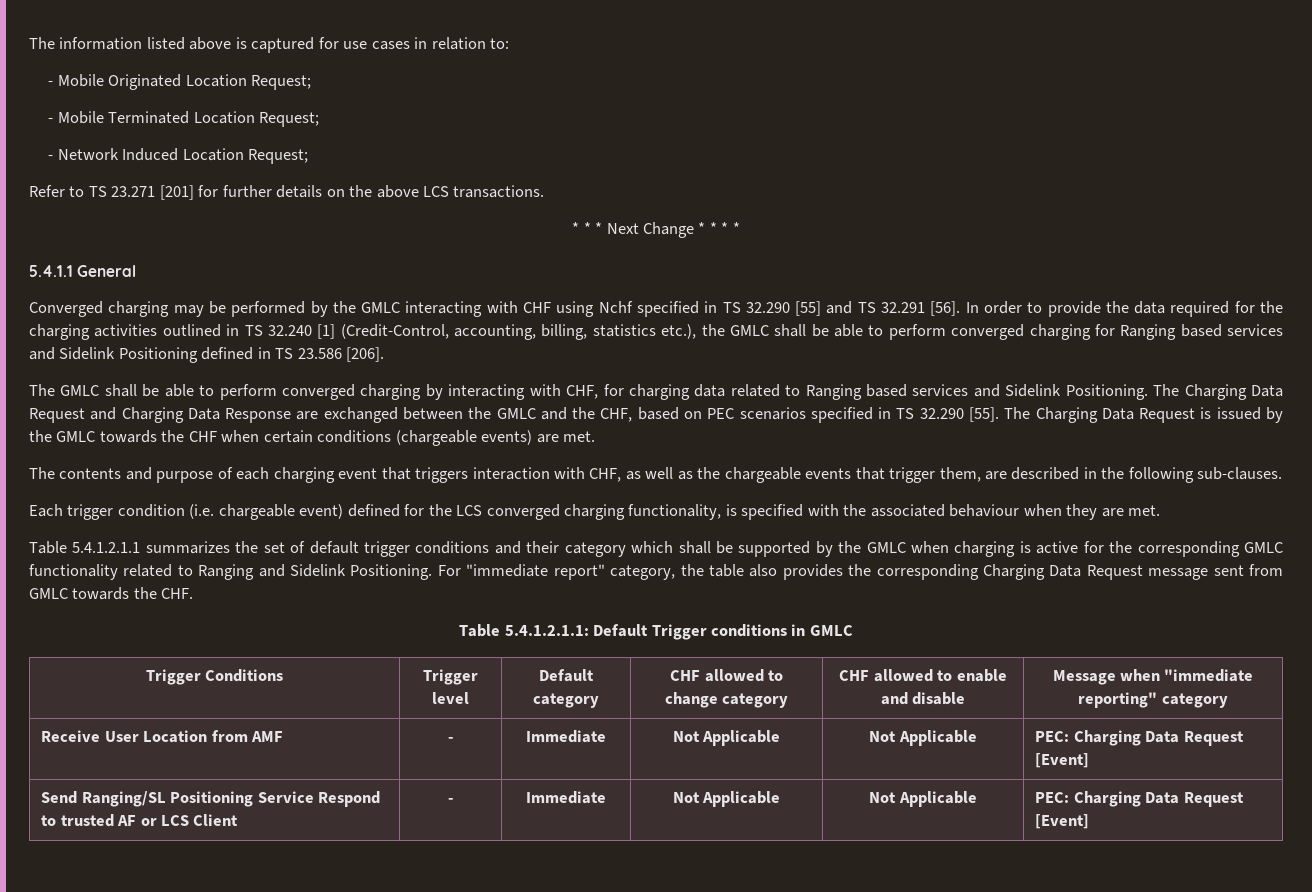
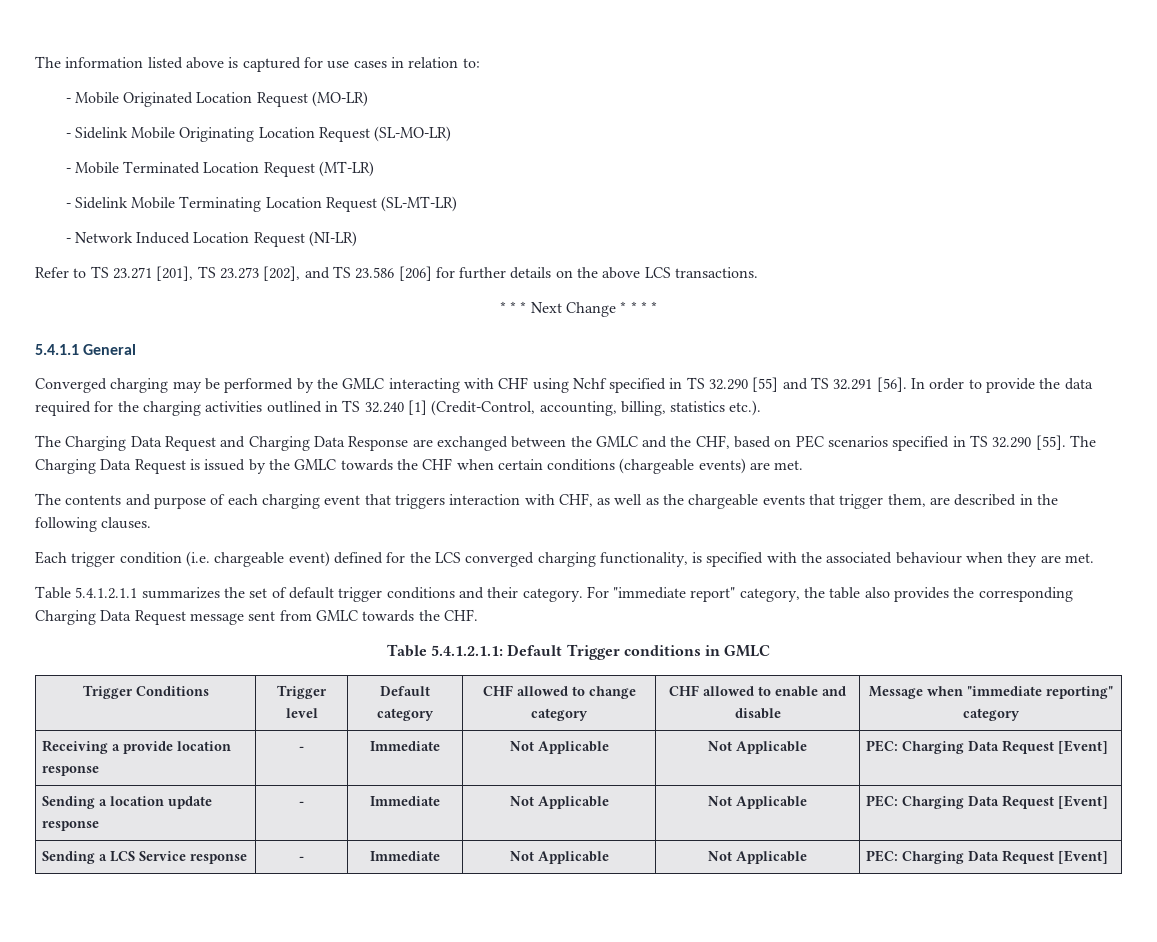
- - Mobile Originated Location Request;
- - Mobile Terminated Location Request;
+ - Mobile Originated Location Request (MO-LR)
+ - Sidelink Mobile Originating Location Request (SL-MO-LR)
+ - Mobile Terminated Location Request (MT-LR)
+ - Sidelink Mobile Terminating Location Request (SL-MT-LR)
- - Network Induced Location Request;
+ - Network Induced Location Request (NI-LR)
- Refer to TS 23.271 [201] for further details on the above LCS transactions.
+ Refer to TS 23.271 [201], TS 23.273 [202], and TS 23.586 [206] for further details on the above LCS transactions.
- In order to provide the data required for the charging activities outlined in TS 32.240 [1] (Credit-Control, accounting, billing, statistics etc.), the GMLC shall be able to perform converged charging for Ranging based services and Sidelink Positioning defined in TS 23.586 [206].
- The GMLC shall be able to perform converged charging by interacting with CHF, for charging data related to Ranging based services and Sidelink Positioning. The Charging Data Request and Charging Data Response are exchanged between the GMLC and the CHF, based on PEC scenarios specified in TS 32.290 [55].
+ In order to provide the data required for the charging activities outlined in TS 32.240 [1] (Credit-Control, accounting, billing, statistics etc.).
+ The Charging Data Request and Charging Data Response are exchanged between the GMLC and the CHF, based on PEC scenarios specified in TS 32.290 [55].
- The contents and purpose of each charging event that triggers interaction with CHF, as well as the chargeable events that trigger them, are described in the following sub-clauses.
+ The contents and purpose of each charging event that triggers interaction with CHF, as well as the chargeable events that trigger them, are described in the following clauses.
- Table 5.4.1.2.1.1 summarizes the set of default trigger conditions and their category which shall be supported by the GMLC when charging is active for the corresponding GMLC functionality related to Ranging and Sidelink Positioning.
+ Table 5.4.1.2.1.1 summarizes the set of default trigger conditions and their category.
- Receive User Location from AMF | - | Immediate | Not Applicable | Not Applicable | PEC: Charging Data Request [Event]
+ Receiving a provide location response | - | Immediate | Not Applicable | Not Applicable | PEC: Charging Data Request [Event]
- Send Ranging/SL Positioning Service Respond to trusted AF or LCS Client | - | Immediate | Not Applicable | Not Applicable | PEC: Charging Data Request [Event]
+ Sending a location update response | - | Immediate | Not Applicable | Not Applicable | PEC: Charging Data Request [Event]
+ Sending a LCS Service response | - | Immediate | Not Applicable | Not Applicable | PEC: Charging Data Request [Event]

